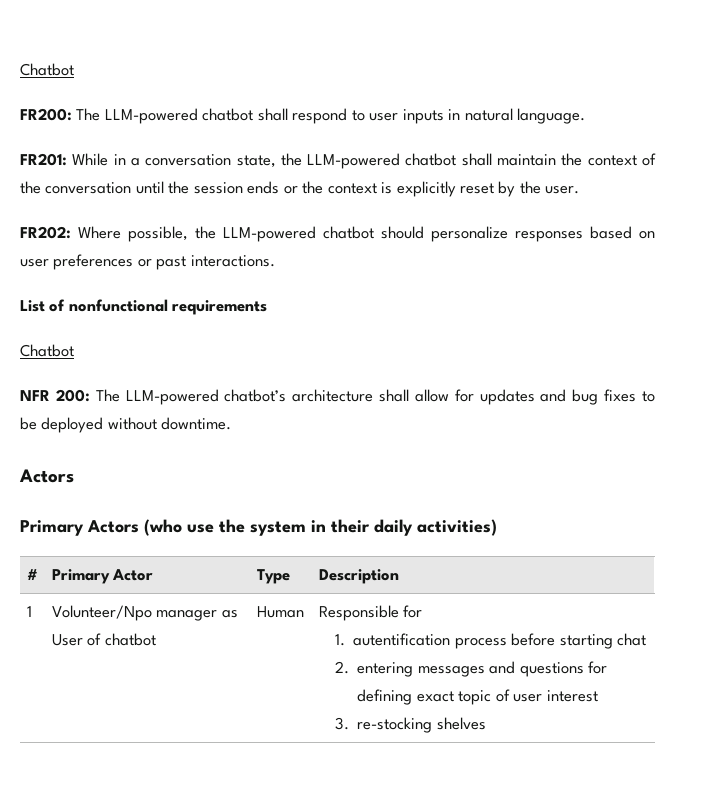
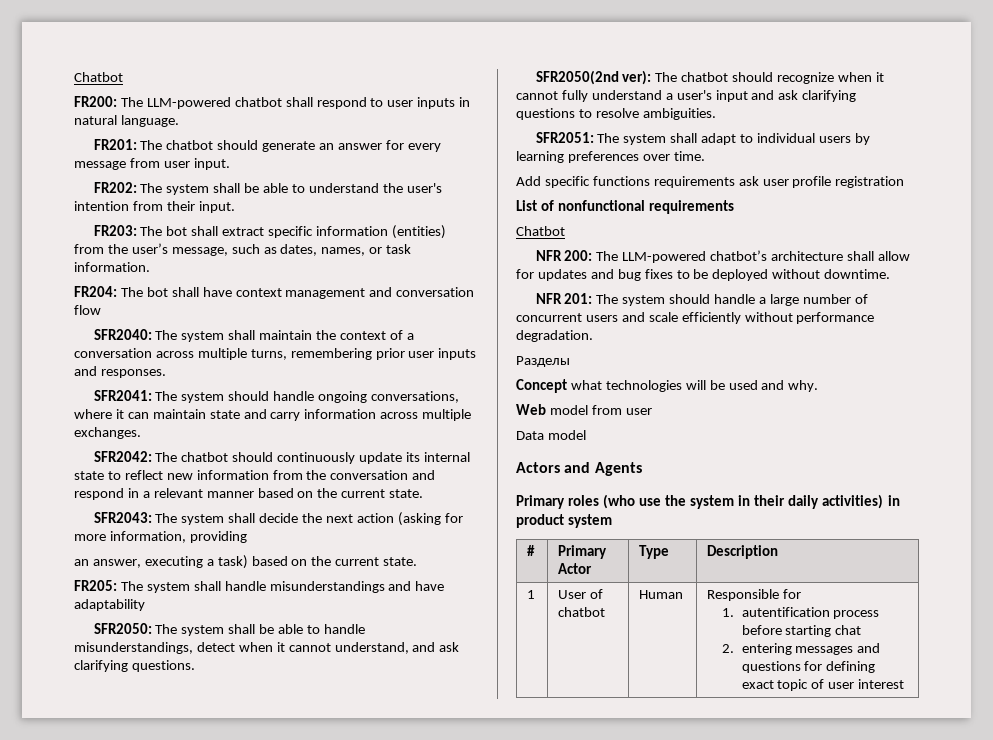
- FR201: While in a conversation state, the LLM-powered chatbot shall maintain the context of the conversation until the session ends or the context is explicitly reset by the user.
- FR202: Where possible, the LLM-powered chatbot should personalize responses based on user preferences or past interactions.
+ FR201: The chatbot should generate an answer for every message from user input.
+ FR202: The system shall be able to understand the user's intention from their input.
+ FR203: The bot shall extract specific information (entities) from the user’s message, such as dates, names, or task information.
+ FR204: The bot shall have context management and conversation flow
+ SFR2040: The system shall maintain the context of a conversation across multiple turns, remembering prior user inputs and responses.
+ SFR2041: The system should handle ongoing conversations, where it can maintain state and carry information across multiple exchanges.
+ SFR2042: The chatbot should continuously update its internal state to reflect new information from the conversation and respond in a relevant manner based on the current state.
+ SFR2043: The system shall decide the next action (asking for more information, providing
+ an answer, executing a task) based on the current state.
+ FR205: The system shall handle misunderstandings and have adaptability
+ SFR2050: The system shall be able to handle misunderstandings, detect when it cannot understand, and ask clarifying questions.
+ SFR2050(2nd ver): The chatbot should recognize when it cannot fully understand a user's input and ask clarifying questions to resolve ambiguities.
+ SFR2051: The system shall adapt to individual users by learning preferences over time.
+ Add specific functions requirements ask user profile registration
  NFR 200: The LLM-powered chatbot’s architecture shall allow for updates and bug fixes to be deployed without downtime.
- Actors
- Primary Actors (who use the system in their daily activities)
+ NFR 201: The system should handle a large number of concurrent users and scale efficiently without performance degradation.
+ Разделы
+ Concept what technologies will be used and why.
+ Web model from user
+ Data model
+ Actors and Agents
+ Primary roles (who use the system in their daily activities) in product system
- 1 | Volunteer/Npo manager as User of chatbot | Human | Responsible for
+ 1 | User of chatbot | Human | Responsible for
  1. autentification process before starting chat
  2. entering messages and questions for defining exact topic of user interest
- 3. re-stocking shelves

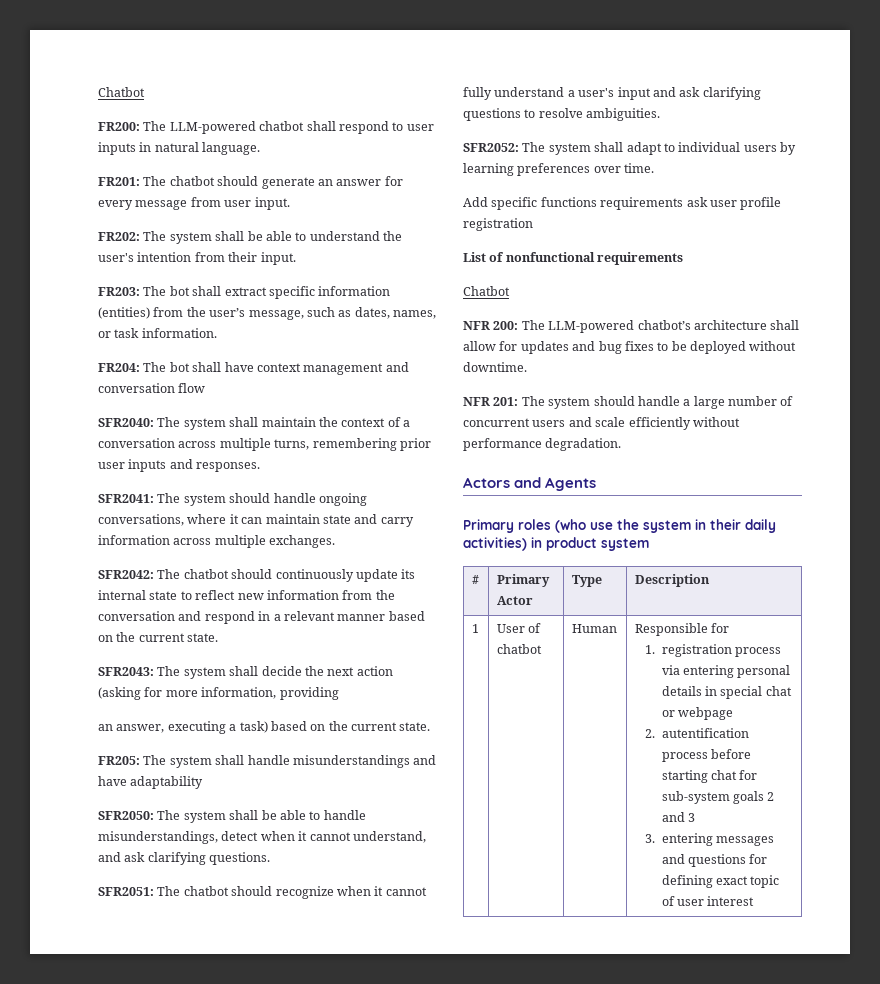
- SFR2050(2nd ver): The chatbot should recognize when it cannot fully understand a user's input and ask clarifying questions to resolve ambiguities.
+ SFR2051: The chatbot should recognize when it cannot fully understand a user's input and ask clarifying questions to resolve ambiguities.
- SFR2051: The system shall adapt to individual users by learning preferences over time.
+ SFR2052: The system shall adapt to individual users by learning preferences over time.
- Разделы
- Concept what technologies will be used and why.
- Web model from user
- Data model
- 1. autentification process before starting chat
- 2. entering messages and questions for defining exact topic of user interest
+ 1. registration process via entering personal details in special chat or webpage
+ 2. autentification process before starting chat for sub-system goals 2 and 3
+ 3. entering messages and questions for defining exact topic of user interest

